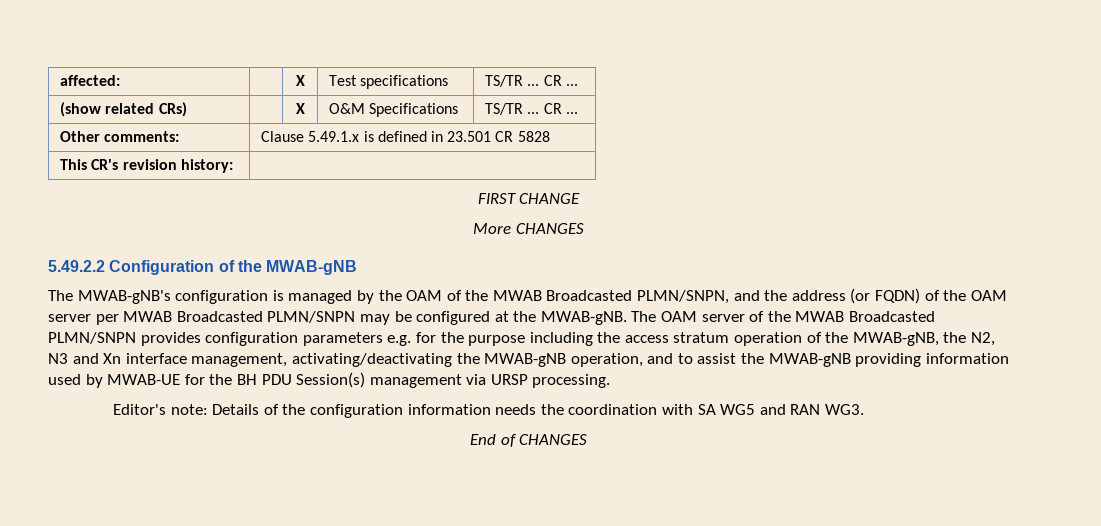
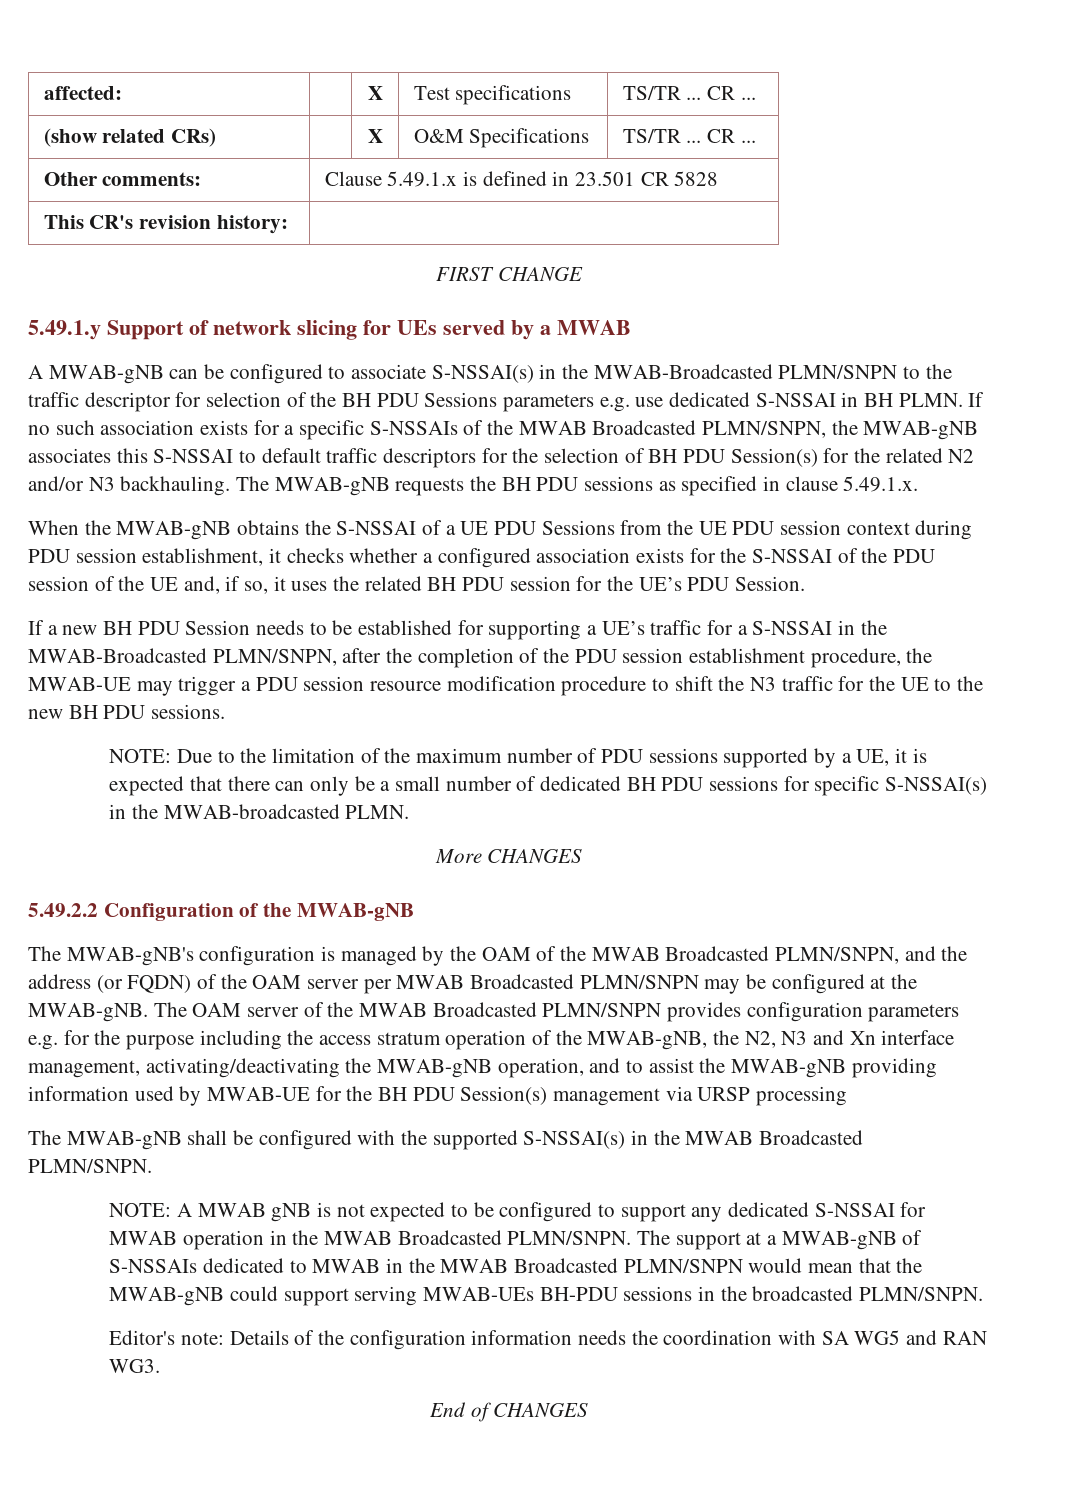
+ 5.49.1.y Support of network slicing for UEs served by a MWAB
+ A MWAB-gNB can be configured to associate S-NSSAI(s) in the MWAB-Broadcasted PLMN/SNPN to the traffic descriptor for selection of the BH PDU Sessions parameters e.g. use dedicated S-NSSAI in BH PLMN. If no such association exists for a specific S-NSSAIs of the MWAB Broadcasted PLMN/SNPN, the MWAB-gNB associates this S-NSSAI to default traffic descriptors for the selection of BH PDU Session(s) for the related N2 and/or N3 backhauling. The MWAB-gNB requests the BH PDU sessions as specified in clause 5.49.1.x.
+ When the MWAB-gNB obtains the S-NSSAI of a UE PDU Sessions from the UE PDU session context during PDU session establishment, it checks whether a configured association exists for the S-NSSAI of the PDU session of the UE and, if so, it uses the related BH PDU session for the UE’s PDU Session.
+ If a new BH PDU Session needs to be established for supporting a UE’s traffic for a S-NSSAI in the MWAB-Broadcasted PLMN/SNPN, after the completion of the PDU session establishment procedure, the MWAB-UE may trigger a PDU session resource modification procedure to shift the N3 traffic for the UE to the new BH PDU sessions.
+ NOTE: Due to the limitation of the maximum number of PDU sessions supported by a UE, it is expected that there can only be a small number of dedicated BH PDU sessions for specific S-NSSAI(s) in the MWAB-broadcasted PLMN.
- The OAM server of the MWAB Broadcasted PLMN/SNPN provides configuration parameters e.g. for the purpose including the access stratum operation of the MWAB-gNB, the N2, N3 and Xn interface management, activating/deactivating the MWAB-gNB operation, and to assist the MWAB-gNB providing information used by MWAB-UE for the BH PDU Session(s) management via URSP processing.
+ The OAM server of the MWAB Broadcasted PLMN/SNPN provides configuration parameters e.g. for the purpose including the access stratum operation of the MWAB-gNB, the N2, N3 and Xn interface management, activating/deactivating the MWAB-gNB operation, and to assist the MWAB-gNB providing information used by MWAB-UE for the BH PDU Session(s) management via URSP processing
+ The MWAB-gNB shall be configured with the supported S-NSSAI(s) in the MWAB Broadcasted PLMN/SNPN.
+ NOTE: A MWAB gNB is not expected to be configured to support any dedicated S-NSSAI for MWAB operation in the MWAB Broadcasted PLMN/SNPN. The support at a MWAB-gNB of S-NSSAIs dedicated to MWAB in the MWAB Broadcasted PLMN/SNPN would mean that the MWAB-gNB could support serving MWAB-UEs BH-PDU sessions in the broadcasted PLMN/SNPN.

